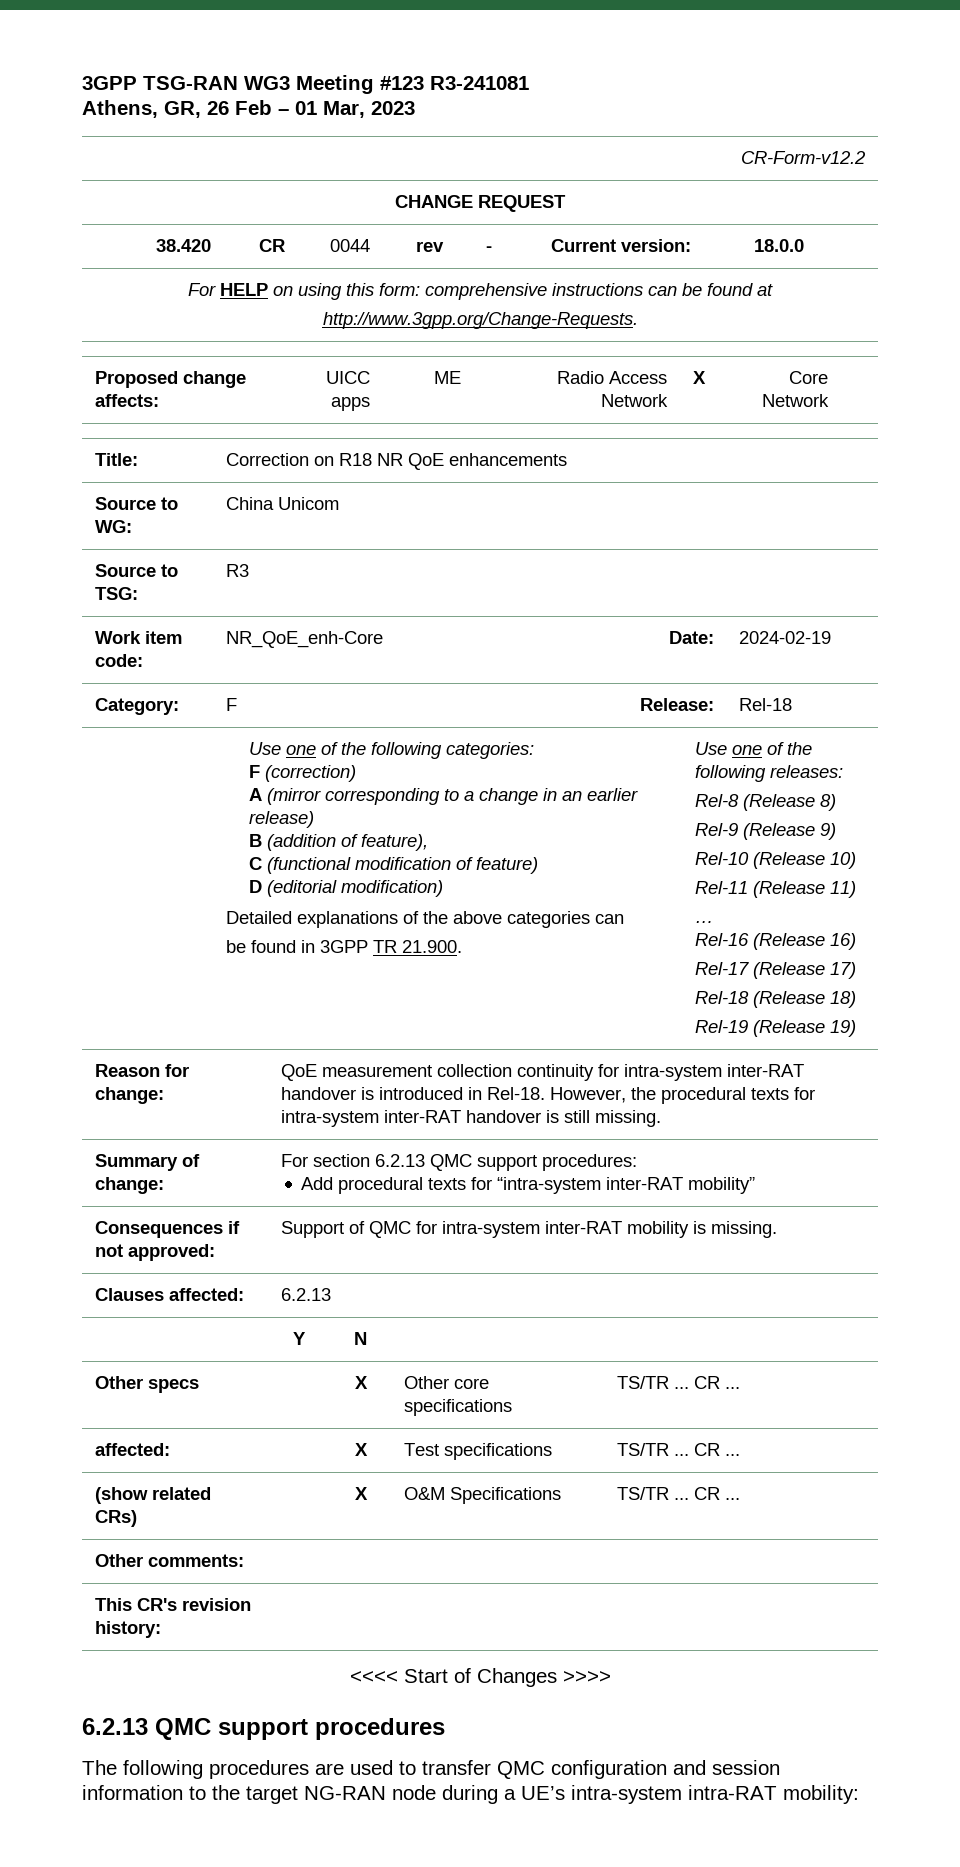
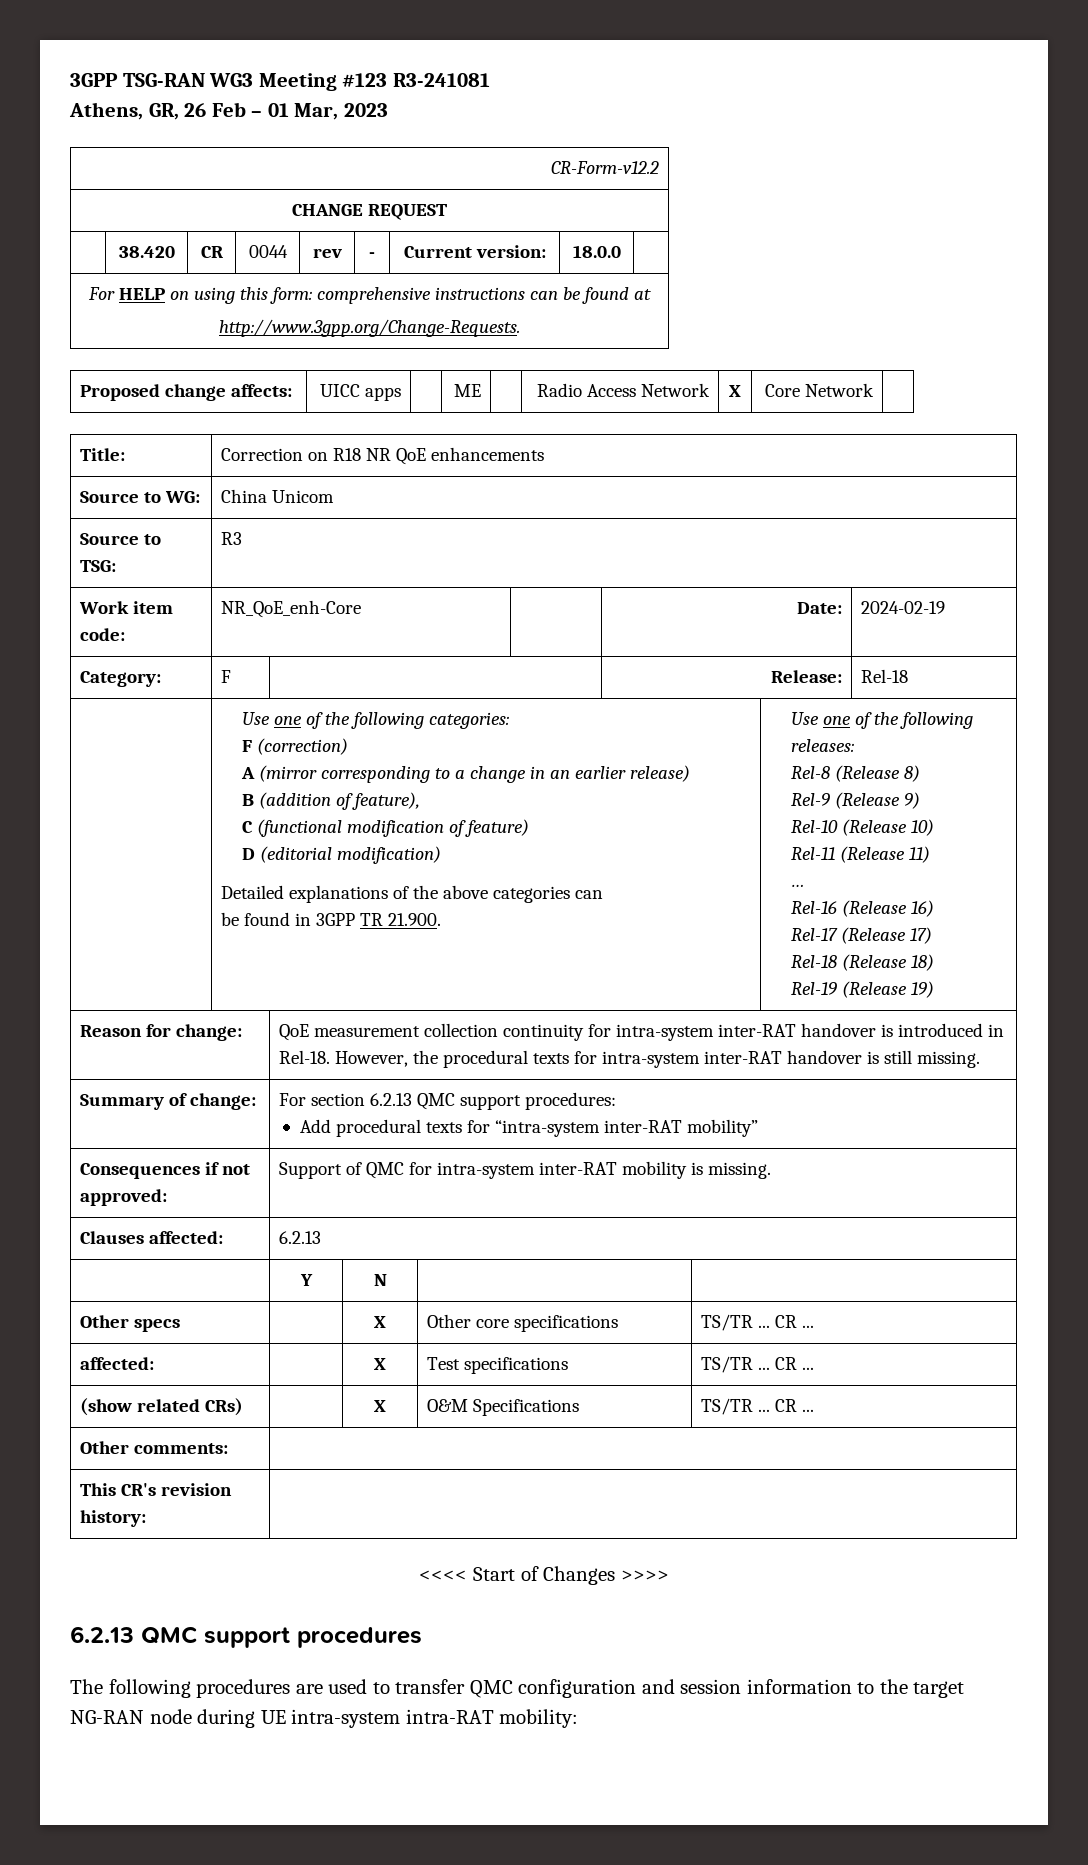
- The following procedures are used to transfer QMC configuration and session information to the target NG-RAN node during a UE’s intra-system intra-RAT mobility:
+ The following procedures are used to transfer QMC configuration and session information to the target NG-RAN node during UE intra-system intra-RAT mobility:

